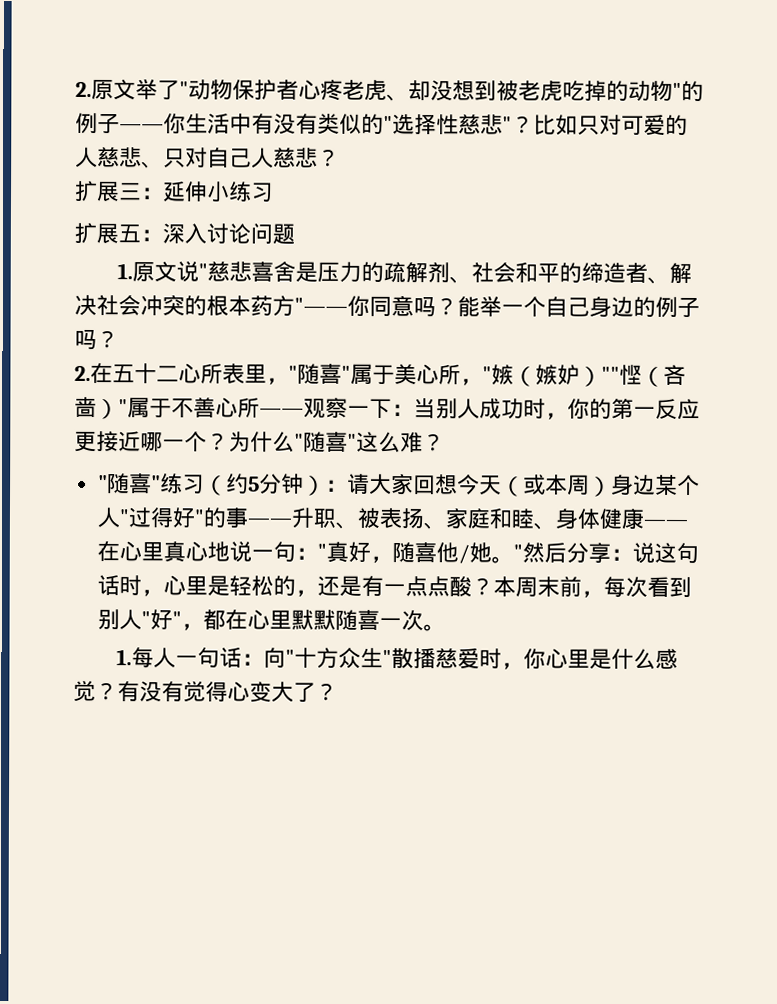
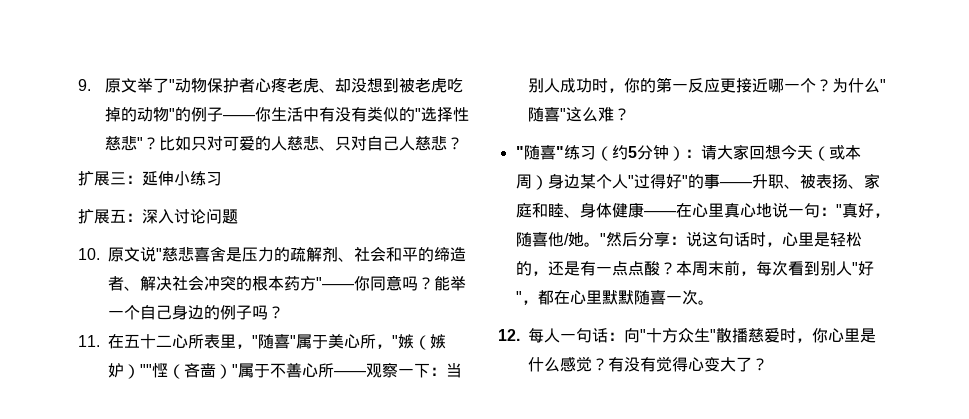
- 2.原文举了"动物保护者心疼老虎、却没想到被老虎吃掉的动物"的例子——你生活中有没有类似的"选择性慈悲"？
+ 9.原文举了"动物保护者心疼老虎、却没想到被老虎吃掉的动物"的例子——你生活中有没有类似的"选择性慈悲"？
- 1.原文说"慈悲喜舍是压力的疏解剂、社会和平的缔造者、解决社会冲突的根本药方"——你同意吗？
+ 10.原文说"慈悲喜舍是压力的疏解剂、社会和平的缔造者、解决社会冲突的根本药方"——你同意吗？
- 2.在五十二心所表里，"随喜"属于美心所，"嫉（嫉妒）""悭（吝啬）"属于不善心所——观察一下：当别人成功时，你的第一反应更接近哪一个？
+ 11.在五十二心所表里，"随喜"属于美心所，"嫉（嫉妒）""悭（吝啬）"属于不善心所——观察一下：当别人成功时，你的第一反应更接近哪一个？
- 1.每人一句话：向"十方众生"散播慈爱时，你心里是什么感觉？
+ 12.每人一句话：向"十方众生"散播慈爱时，你心里是什么感觉？

